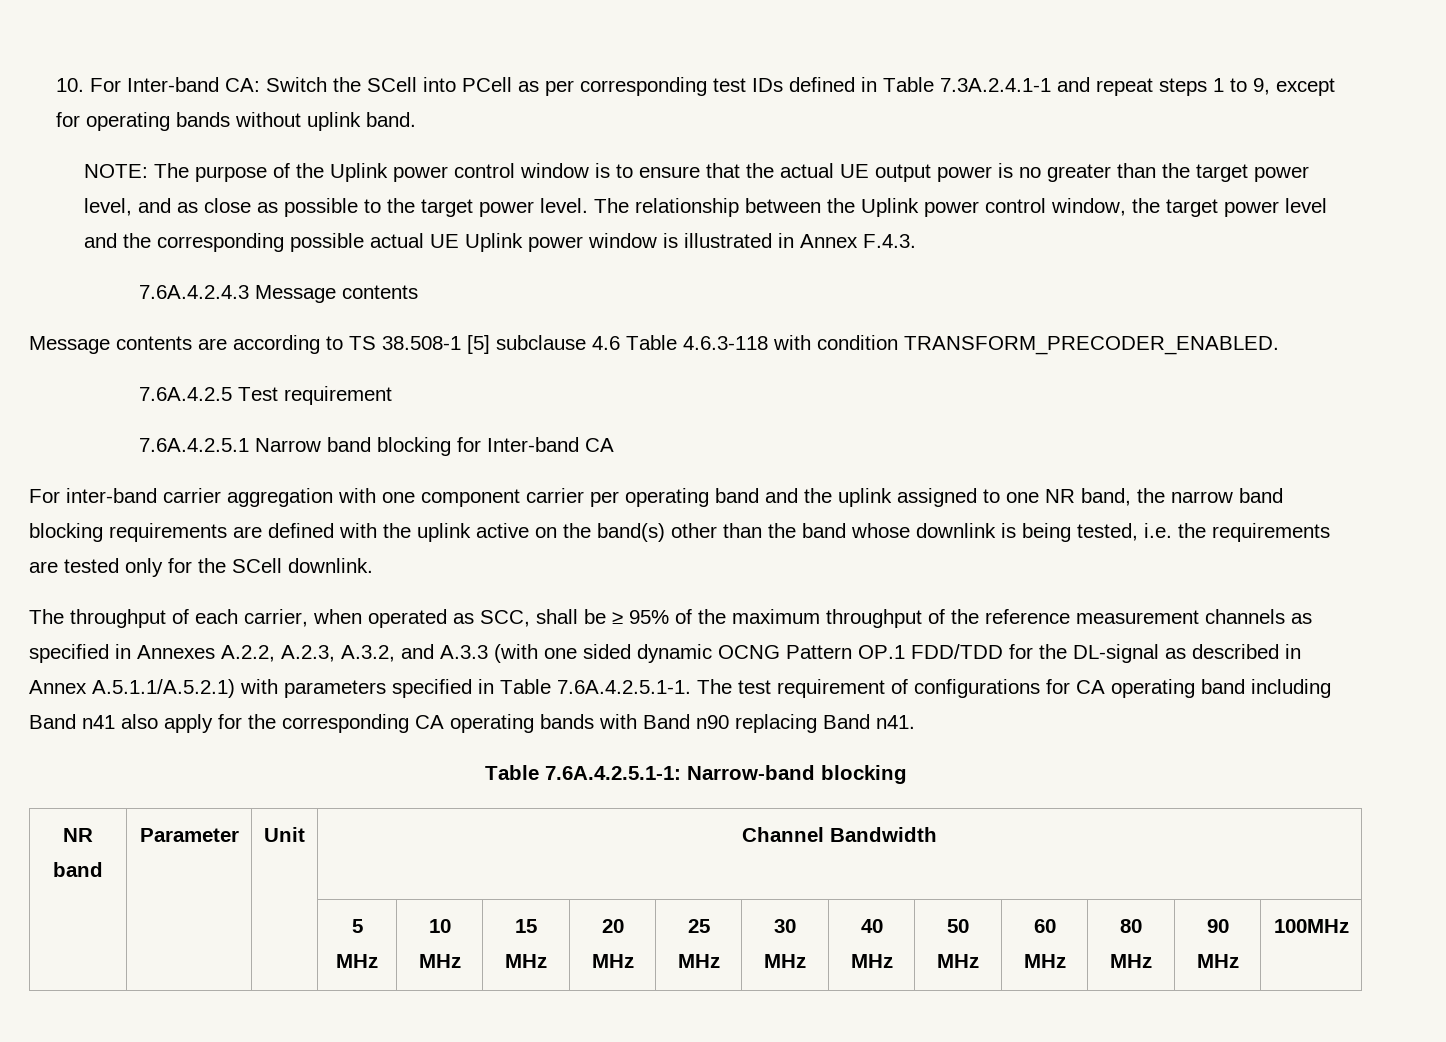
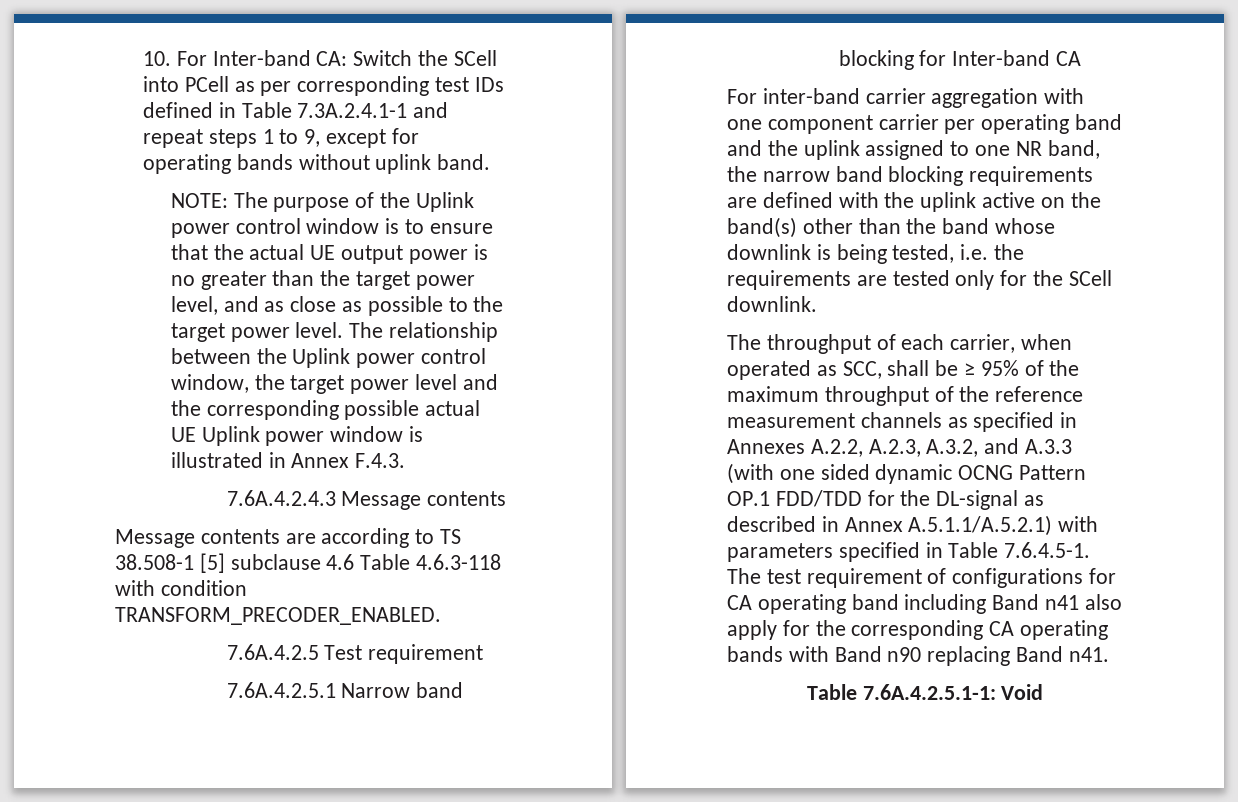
- The throughput of each carrier, when operated as SCC, shall be ≥ 95% of the maximum throughput of the reference measurement channels as specified in Annexes A.2.2, A.2.3, A.3.2, and A.3.3 (with one sided dynamic OCNG Pattern OP.1 FDD/TDD for the DL-signal as described in Annex A.5.1.1/A.5.2.1) with parameters specified in Table 7.6A.4.2.5.1-1. The test requirement of configurations for CA operating band including Band n41 also apply for the corresponding CA operating bands with Band n90 replacing Band n41.
+ The throughput of each carrier, when operated as SCC, shall be ≥ 95% of the maximum throughput of the reference measurement channels as specified in Annexes A.2.2, A.2.3, A.3.2, and A.3.3 (with one sided dynamic OCNG Pattern OP.1 FDD/TDD for the DL-signal as described in Annex A.5.1.1/A.5.2.1) with parameters specified in Table 7.6.4.5-1. The test requirement of configurations for CA operating band including Band n41 also apply for the corresponding CA operating bands with Band n90 replacing Band n41.
- Table 7.6A.4.2.5.1-1: Narrow-band blocking
- NR band | Parameter | Unit | Channel Bandwidth
- | | | 5 MHz | 10 MHz | 15 MHz | 20 MHz | 25 MHz | 30 MHz | 40 MHz | 50 MHz | 60 MHz | 80 MHz | 90 MHz | 100MHz
+ Table 7.6A.4.2.5.1-1: Void

